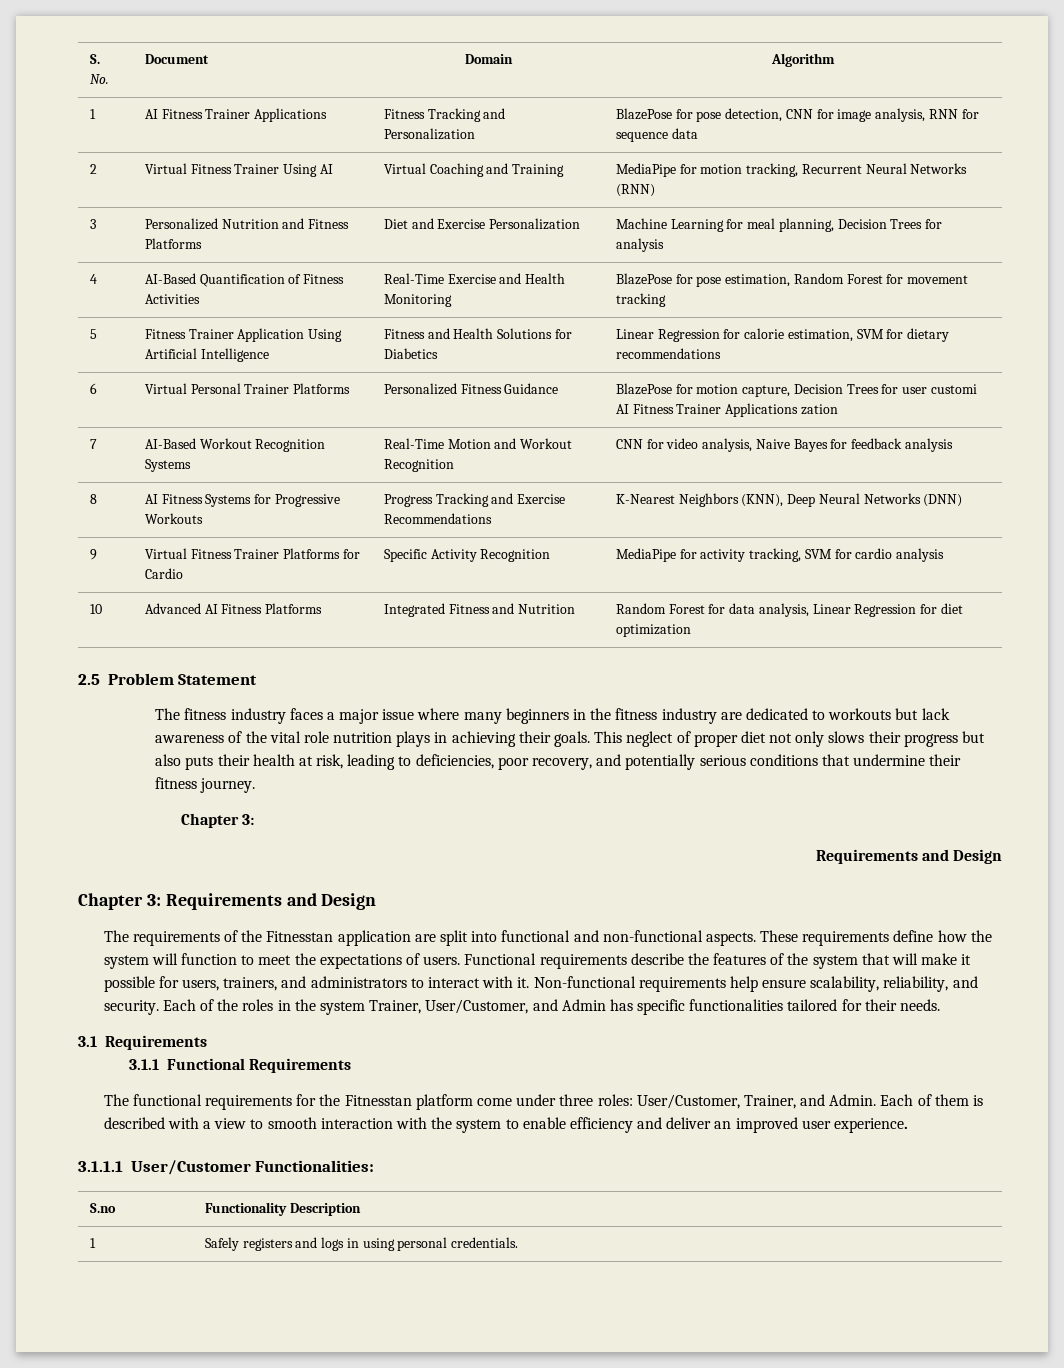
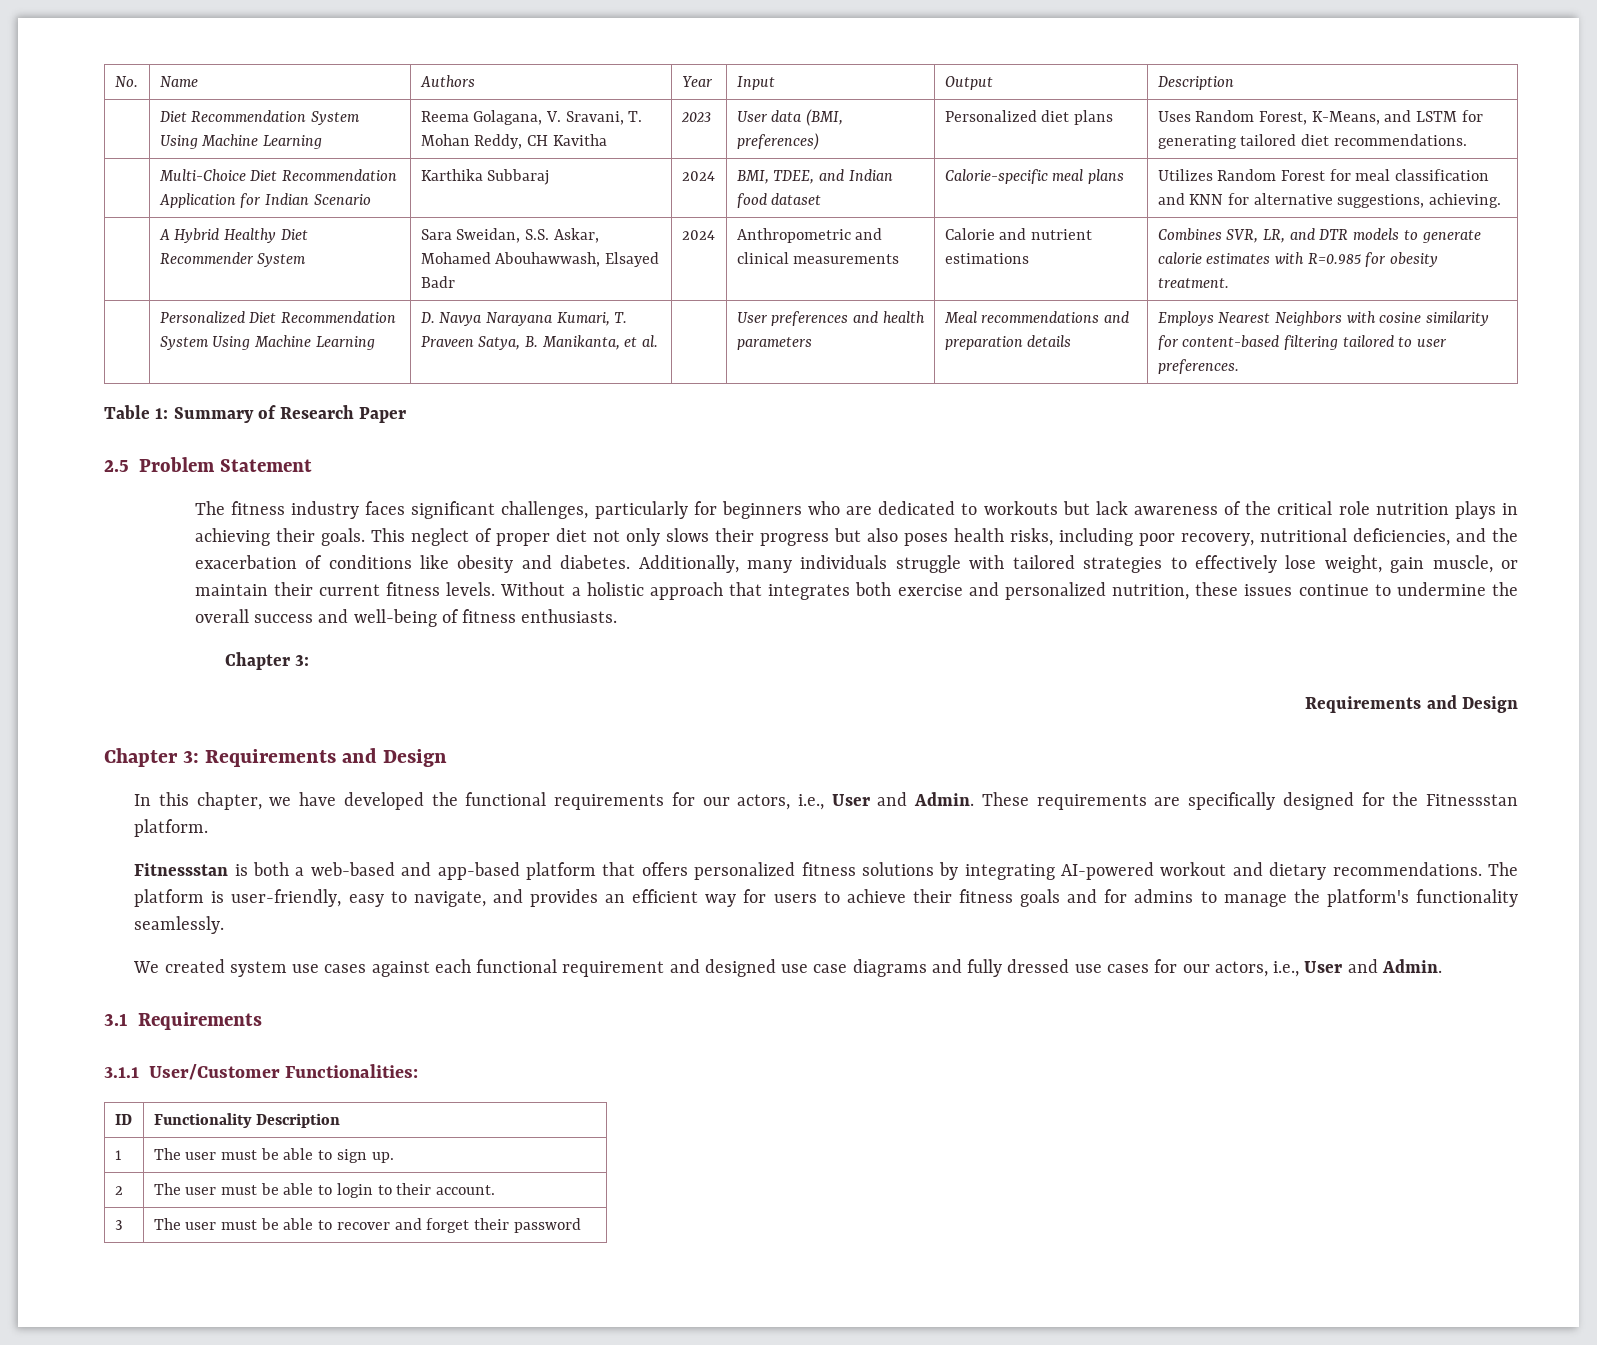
- S. No. | Document | Domain | Algorithm
- 1 | AI Fitness Trainer Applications | Fitness Tracking and Personalization | BlazePose for pose detection, CNN for image analysis, RNN for sequence data
- 2 | Virtual Fitness Trainer Using AI | Virtual Coaching and Training | MediaPipe for motion tracking, Recurrent Neural Networks (RNN)
- 3 | Personalized Nutrition and Fitness Platforms | Diet and Exercise Personalization | Machine Learning for meal planning, Decision Trees for analysis
- 4 | AI-Based Quantification of Fitness Activities | Real-Time Exercise and Health Monitoring | BlazePose for pose estimation, Random Forest for movement tracking
- 5 | Fitness Trainer Application Using Artificial Intelligence | Fitness and Health Solutions for Diabetics | Linear Regression for calorie estimation, SVM for dietary recommendations
- 6 | Virtual Personal Trainer Platforms | Personalized Fitness Guidance | BlazePose for motion capture, Decision Trees for user customi AI Fitness Trainer Applications zation
- 7 | AI-Based Workout Recognition Systems | Real-Time Motion and Workout Recognition | CNN for video analysis, Naive Bayes for feedback analysis
- 8 | AI Fitness Systems for Progressive Workouts | Progress Tracking and Exercise Recommendations | K-Nearest Neighbors (KNN), Deep Neural Networks (DNN)
- 9 | Virtual Fitness Trainer Platforms for Cardio | Specific Activity Recognition | MediaPipe for activity tracking, SVM for cardio analysis
- 10 | Advanced AI Fitness Platforms | Integrated Fitness and Nutrition | Random Forest for data analysis, Linear Regression for diet optimization
+ No. | Name | Authors | Year | Input | Output | Description
+ | Diet Recommendation System Using Machine Learning | Reema Golagana, V. Sravani, T. Mohan Reddy, CH Kavitha | 2023 | User data (BMI, preferences) | Personalized diet plans | Uses Random Forest, K-Means, and LSTM for generating tailored diet recommendations.
+ | Multi-Choice Diet Recommendation Application for Indian Scenario | Karthika Subbaraj | 2024 | BMI, TDEE, and Indian food dataset | Calorie-specific meal plans | Utilizes Random Forest for meal classification and KNN for alternative suggestions, achieving.
+ | A Hybrid Healthy Diet Recommender System | Sara Sweidan, S.S. Askar, Mohamed Abouhawwash, Elsayed Badr | 2024 | Anthropometric and clinical measurements | Calorie and nutrient estimations | Combines SVR, LR, and DTR models to generate calorie estimates with R=0.985 for obesity treatment.
+ | Personalized Diet Recommendation System Using Machine Learning | D. Navya Narayana Kumari, T. Praveen Satya, B. Manikanta, et al. | | User preferences and health parameters | Meal recommendations and preparation details | Employs Nearest Neighbors with cosine similarity for content-based filtering tailored to user preferences.
+ Table 1: Summary of Research Paper
- The fitness industry faces a major issue where many beginners in the fitness industry are dedicated to workouts but lack awareness of the vital role nutrition plays in achieving their goals.
+ The fitness industry faces significant challenges, particularly for beginners who are dedicated to workouts but lack awareness of the critical role nutrition plays in achieving their goals.
- This neglect of proper diet not only slows their progress but also puts their health at risk, leading to deficiencies, poor recovery, and potentially serious conditions that undermine their fitness journey.
+ This neglect of proper diet not only slows their progress but also poses health risks, including poor recovery, nutritional deficiencies, and the exacerbation of conditions like obesity and diabetes. Additionally, many individuals struggle with tailored strategies to effectively lose weight, gain muscle, or maintain their current fitness levels. Without a holistic approach that integrates both exercise and personalized nutrition, these issues continue to undermine the overall success and well-being of fitness enthusiasts.
- The requirements of the Fitnesstan application are split into functional and non-functional aspects. These requirements define how the system will function to meet the expectations of users. Functional requirements describe the features of the system that will make it possible for users, trainers, and administrators to interact with it. Non-functional requirements help ensure scalability, reliability, and security. Each of the roles in the system Trainer, User/Customer, and Admin has specific functionalities tailored for their needs.
+ In this chapter, we have developed the functional requirements for our actors, i.e., User and Admin. These requirements are specifically designed for the Fitnessstan platform.
+ Fitnessstan is both a web-based and app-based platform that offers personalized fitness solutions by integrating AI-powered workout and dietary recommendations. The platform is user-friendly, easy to navigate, and provides an efficient way for users to achieve their fitness goals and for admins to manage the platform's functionality seamlessly.
+ We created system use cases against each functional requirement and designed use case diagrams and fully dressed use cases for our actors, i.e., User and Admin.
  3.1 Requirements
- 3.1.1 Functional Requirements
- The functional requirements for the Fitnesstan platform come under three roles: User/Customer, Trainer, and Admin. Each of them is described with a view to smooth interaction with the system to enable efficiency and deliver an improved user experience.
- 3.1.1.1 User/Customer Functionalities:
+ 3.1.1 User/Customer Functionalities:
- S.no | Functionality Description
+ ID | Functionality Description
- 1 | Safely registers and logs in using personal credentials.
+ 1 | The user must be able to sign up.
+ 2 | The user must be able to login to their account.
+ 3 | The user must be able to recover and forget their password

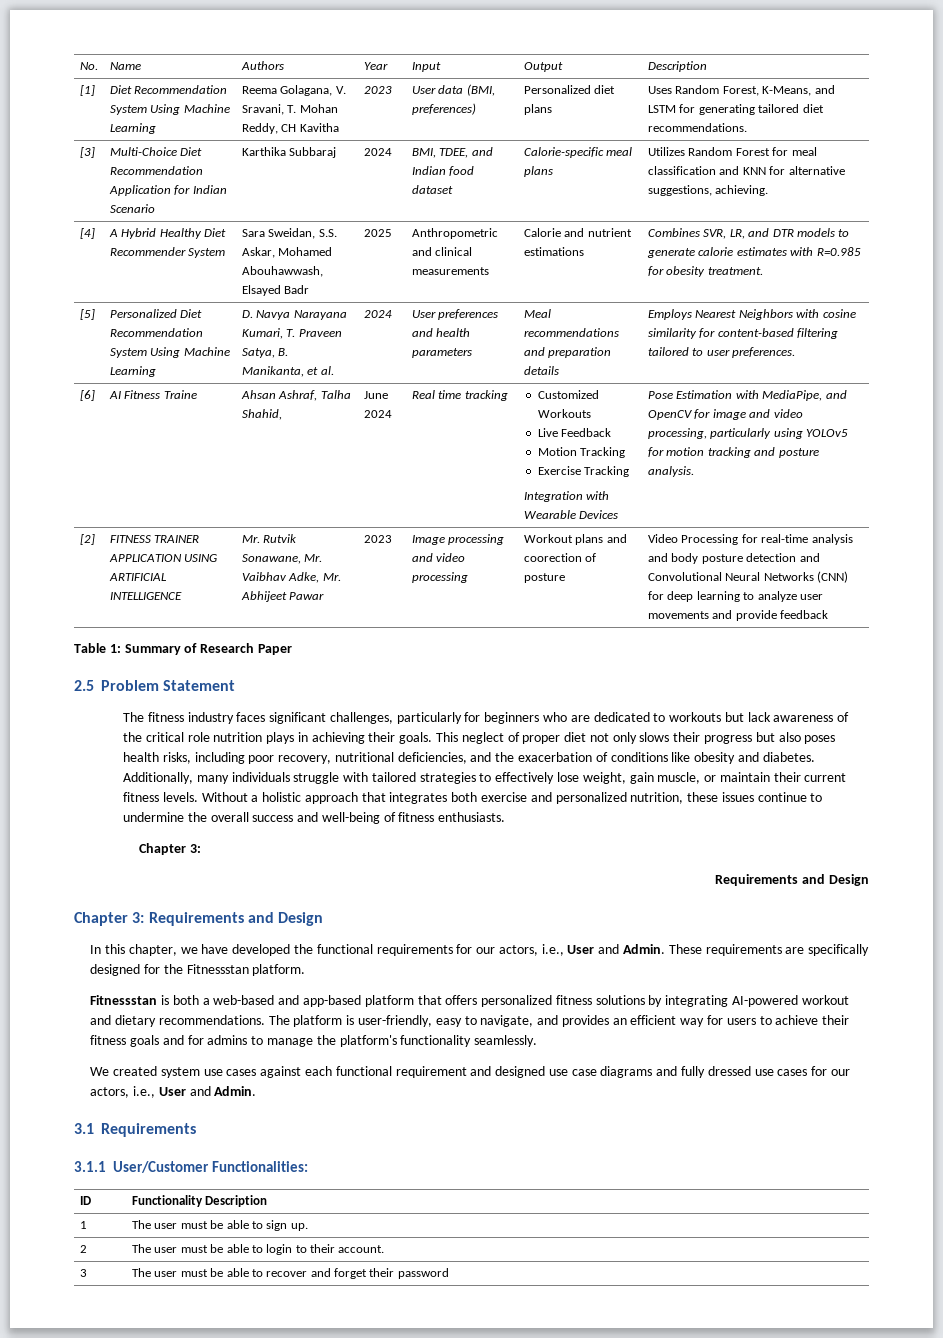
- | Diet Recommendation System Using Machine Learning | Reema Golagana, V. Sravani, T. Mohan Reddy, CH Kavitha | 2023 | User data (BMI, preferences) | Personalized diet plans | Uses Random Forest, K-Means, and LSTM for generating tailored diet recommendations.
+ [1] | Diet Recommendation System Using Machine Learning | Reema Golagana, V. Sravani, T. Mohan Reddy, CH Kavitha | 2023 | User data (BMI, preferences) | Personalized diet plans | Uses Random Forest, K-Means, and LSTM for generating tailored diet recommendations.
- | Multi-Choice Diet Recommendation Application for Indian Scenario | Karthika Subbaraj | 2024 | BMI, TDEE, and Indian food dataset | Calorie-specific meal plans | Utilizes Random Forest for meal classification and KNN for alternative suggestions, achieving.
+ [3] | Multi-Choice Diet Recommendation Application for Indian Scenario | Karthika Subbaraj | 2024 | BMI, TDEE, and Indian food dataset | Calorie-specific meal plans | Utilizes Random Forest for meal classification and KNN for alternative suggestions, achieving.
- | A Hybrid Healthy Diet Recommender System | Sara Sweidan, S.S. Askar, Mohamed Abouhawwash, Elsayed Badr | 2024 | Anthropometric and clinical measurements | Calorie and nutrient estimations | Combines SVR, LR, and DTR models to generate calorie estimates with R=0.985 for obesity treatment.
+ [4] | A Hybrid Healthy Diet Recommender System | Sara Sweidan, S.S. Askar, Mohamed Abouhawwash, Elsayed Badr | 2025 | Anthropometric and clinical measurements | Calorie and nutrient estimations | Combines SVR, LR, and DTR models to generate calorie estimates with R=0.985 for obesity treatment.
+ [5]
- D. Navya Narayana Kumari, T. Praveen Satya, B. Manikanta, et al.
+ D. Navya Narayana Kumari, T. Praveen Satya, B. Manikanta, et al. | 2024
+ [6] | AI Fitness Traine | Ahsan Ashraf, Talha Shahid, | June 2024 | Real time tracking | Customized Workouts
+ Live Feedback
+ Motion Tracking
+ Exercise Tracking
+ Integration with Wearable Devices | Pose Estimation with MediaPipe, and OpenCV for image and video processing, particularly using YOLOv5 for motion tracking and posture analysis.
+ [2] | FITNESS TRAINER APPLICATION USING ARTIFICIAL INTELLIGENCE | Mr. Rutvik Sonawane, Mr. Vaibhav Adke, Mr. Abhijeet Pawar | 2023 | Image processing and video processing | Workout plans and coorection of posture | Video Processing for real-time analysis and body posture detection and Convolutional Neural Networks (CNN) for deep learning to analyze user movements and provide feedback

